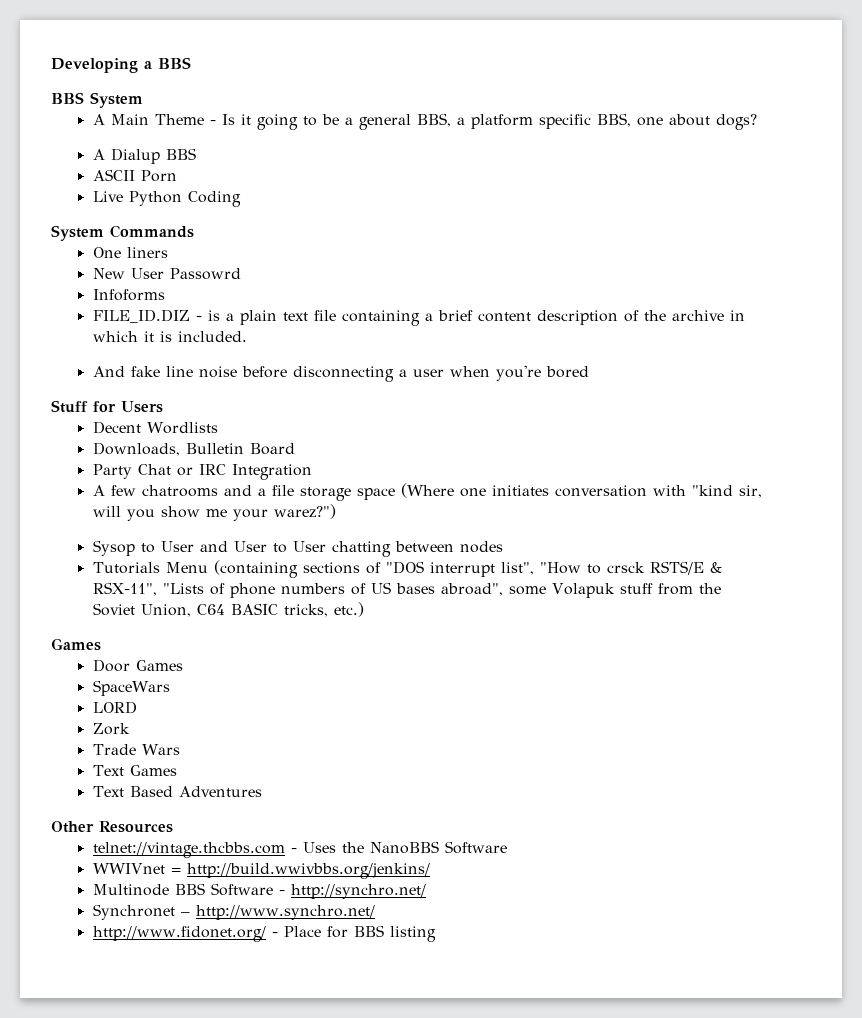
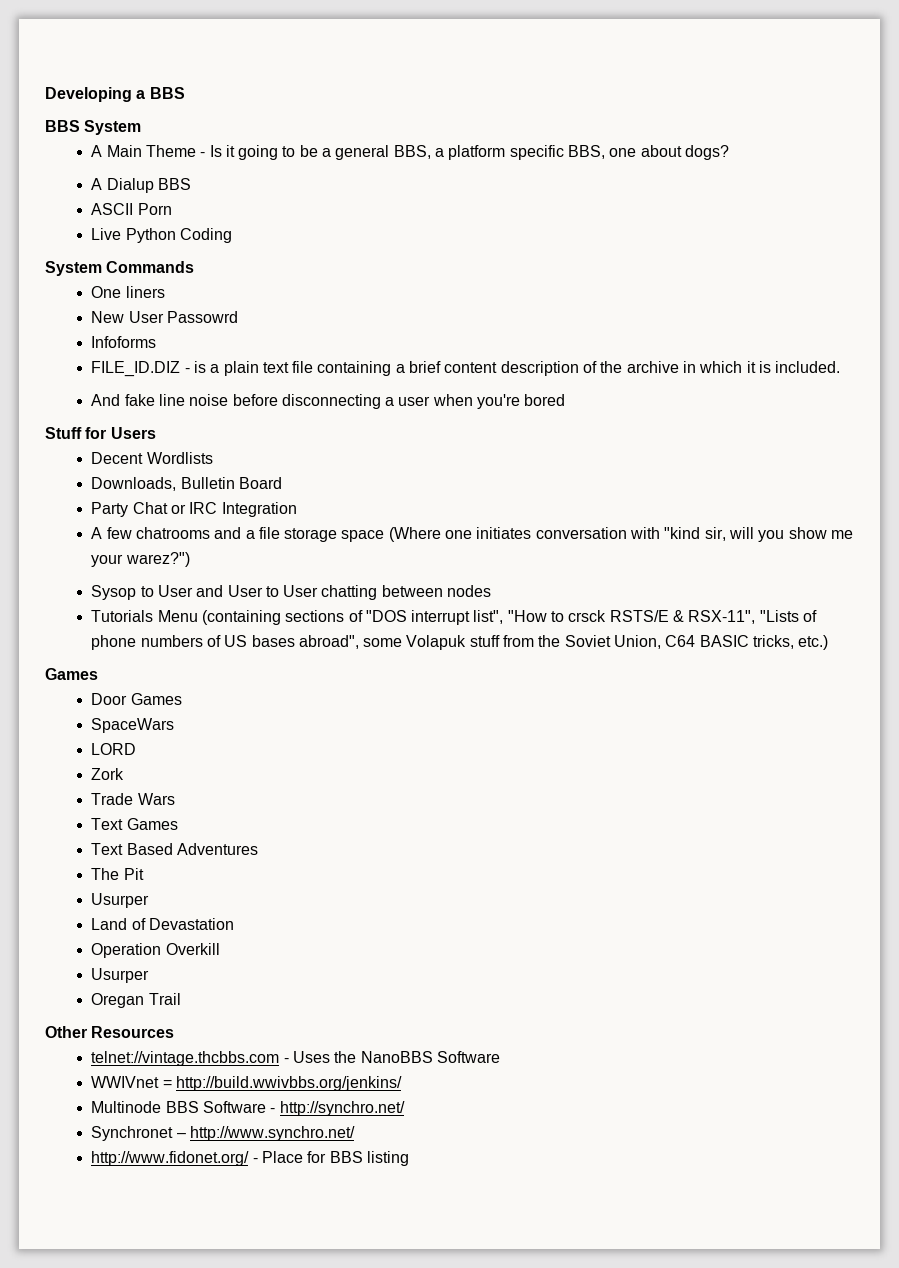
+ The Pit
+ Usurper
+ Land of Devastation
+ Operation Overkill
+ Usurper
+ Oregan Trail

